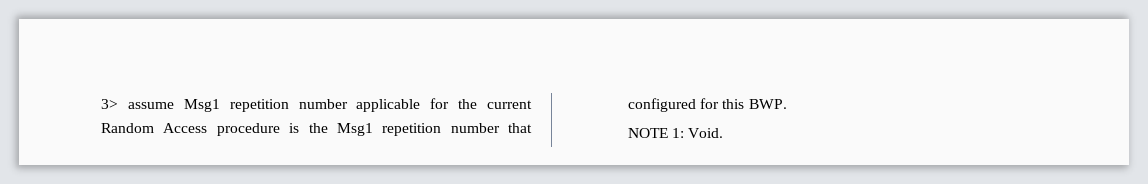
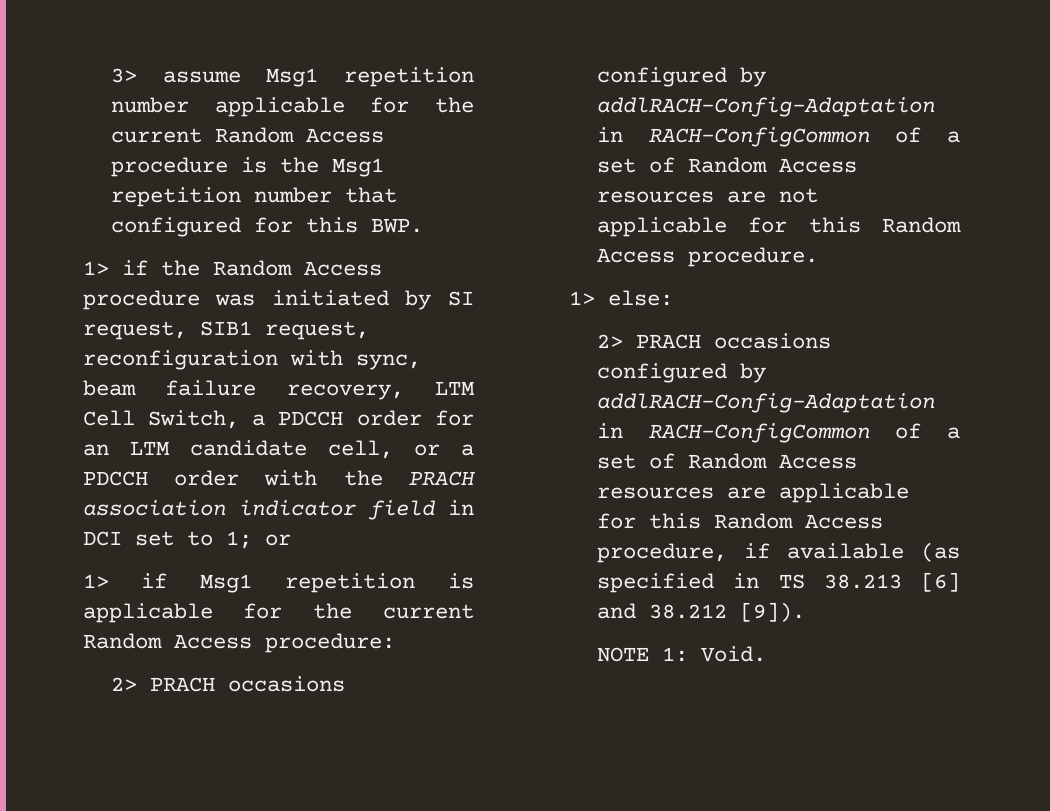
+ 1> if the Random Access procedure was initiated by SI request, SIB1 request, reconfiguration with sync, beam failure recovery, LTM Cell Switch, a PDCCH order for an LTM candidate cell, or a PDCCH order with the PRACH association indicator field in DCI set to 1; or
+ 1> if Msg1 repetition is applicable for the current Random Access procedure:
+ 2> PRACH occasions configured by addlRACH-Config-Adaptation in RACH-ConfigCommon of a set of Random Access resources are not applicable for this Random Access procedure.
+ 1> else:
+ 2> PRACH occasions configured by addlRACH-Config-Adaptation in RACH-ConfigCommon of a set of Random Access resources are applicable for this Random Access procedure, if available (as specified in TS 38.213 [6] and 38.212 [9]).

